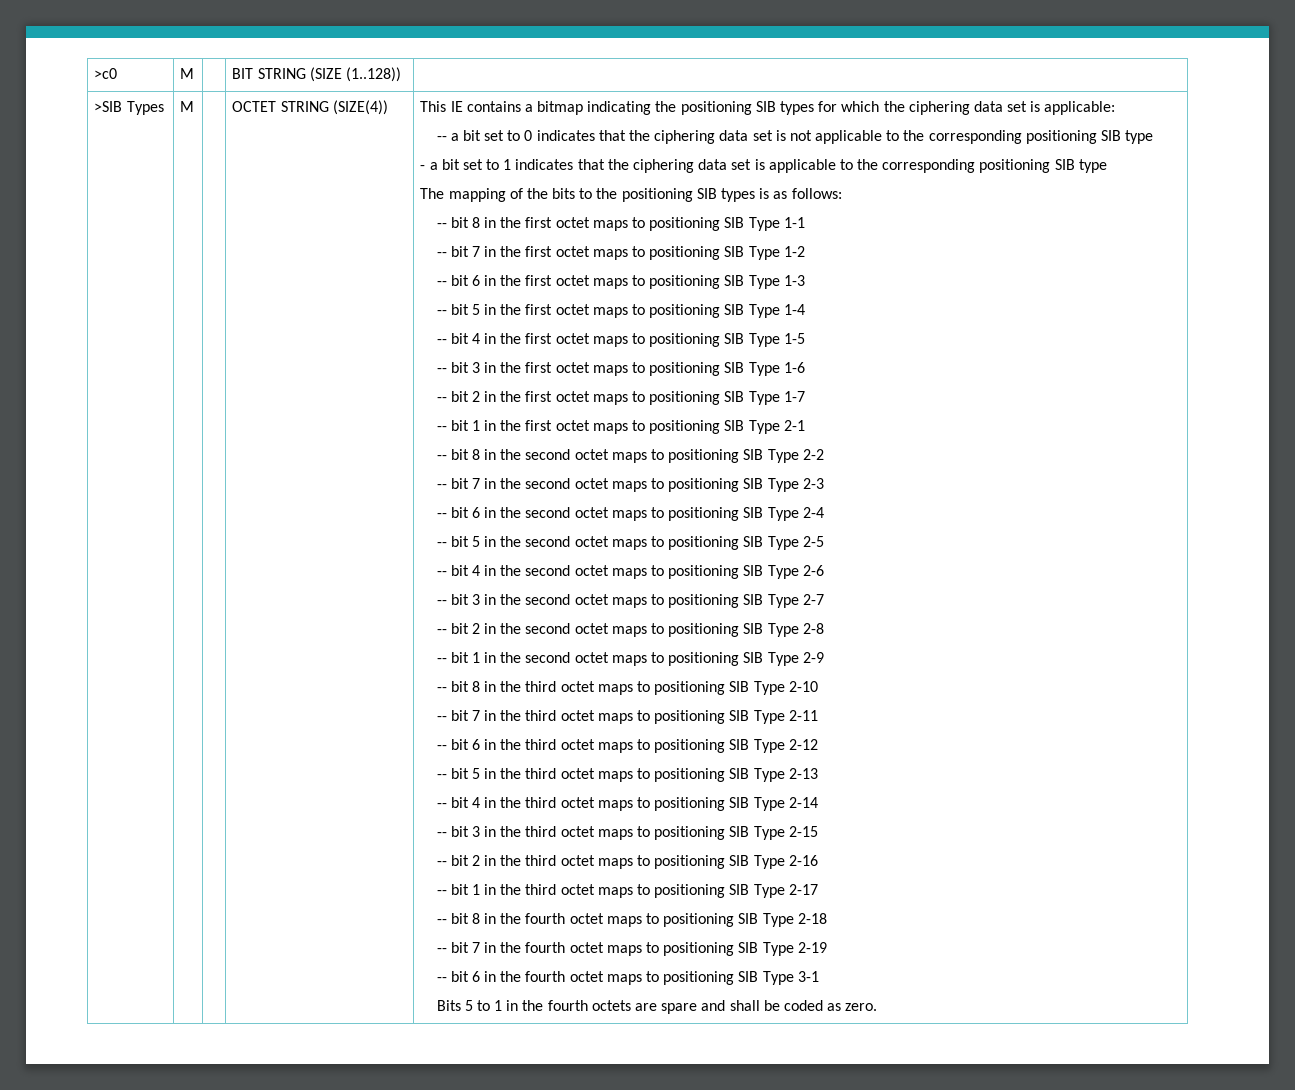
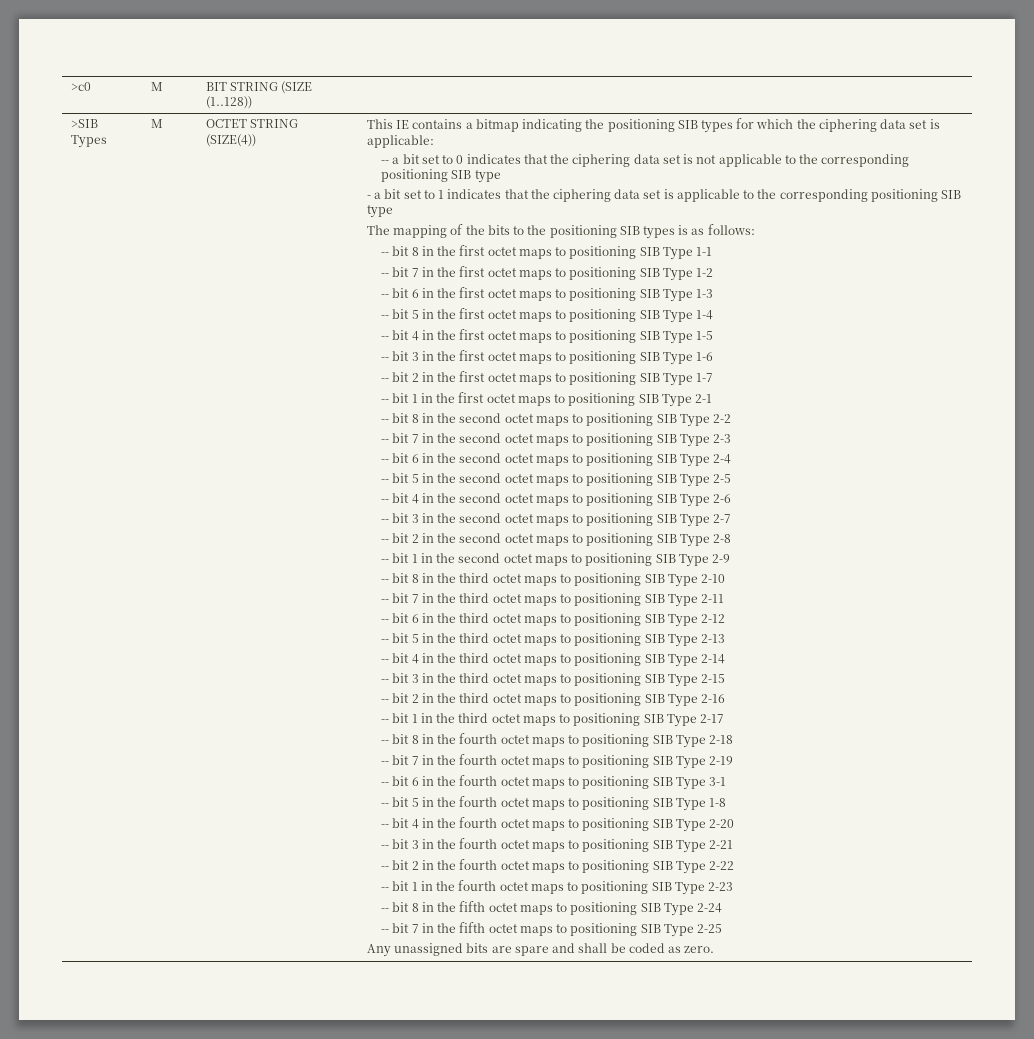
- Bits 5 to 1 in the fourth octets are spare and shall be coded as zero.
+ -- bit 5 in the fourth octet maps to positioning SIB Type 1-8
+ -- bit 4 in the fourth octet maps to positioning SIB Type 2-20
+ -- bit 3 in the fourth octet maps to positioning SIB Type 2-21
+ -- bit 2 in the fourth octet maps to positioning SIB Type 2-22
+ -- bit 1 in the fourth octet maps to positioning SIB Type 2-23
+ -- bit 8 in the fifth octet maps to positioning SIB Type 2-24
+ -- bit 7 in the fifth octet maps to positioning SIB Type 2-25
+ Any unassigned bits are spare and shall be coded as zero.

